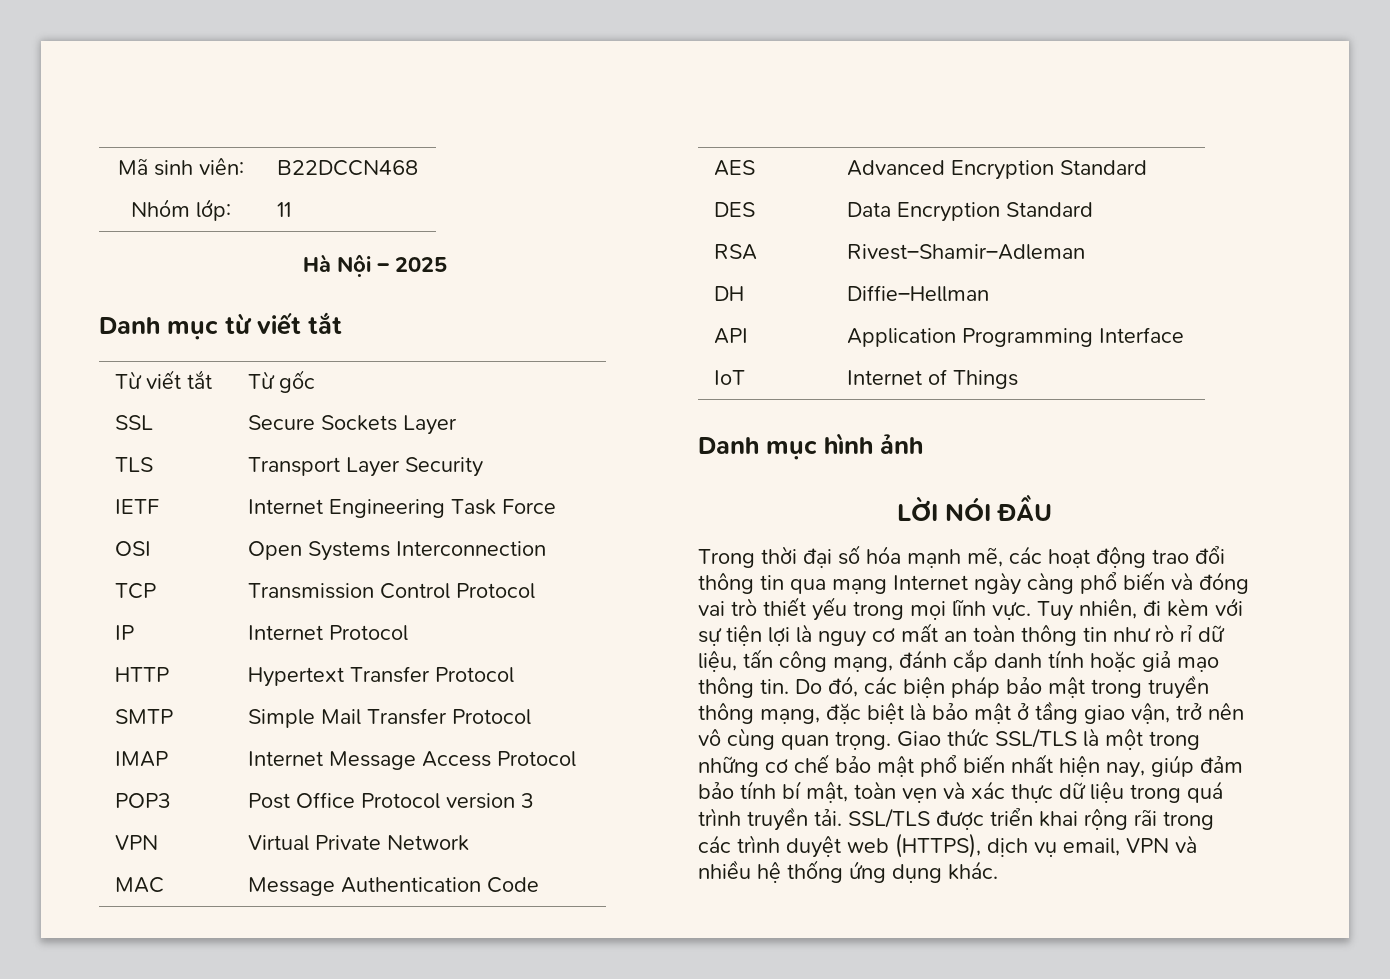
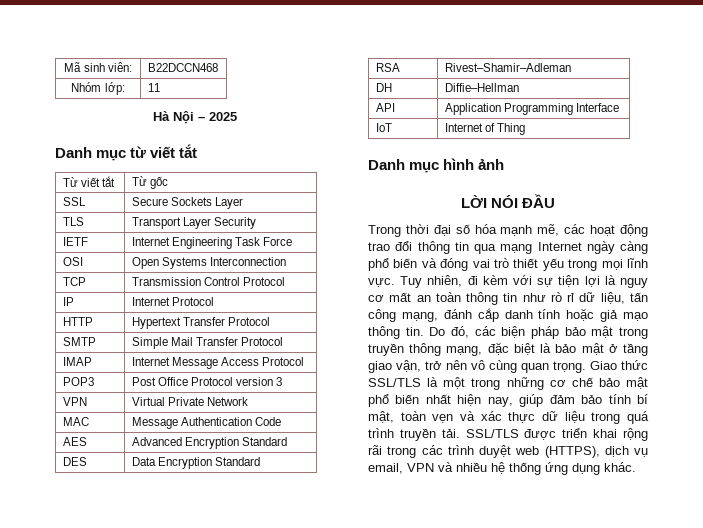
- IoT | Internet of Things
+ IoT | Internet of Thing

